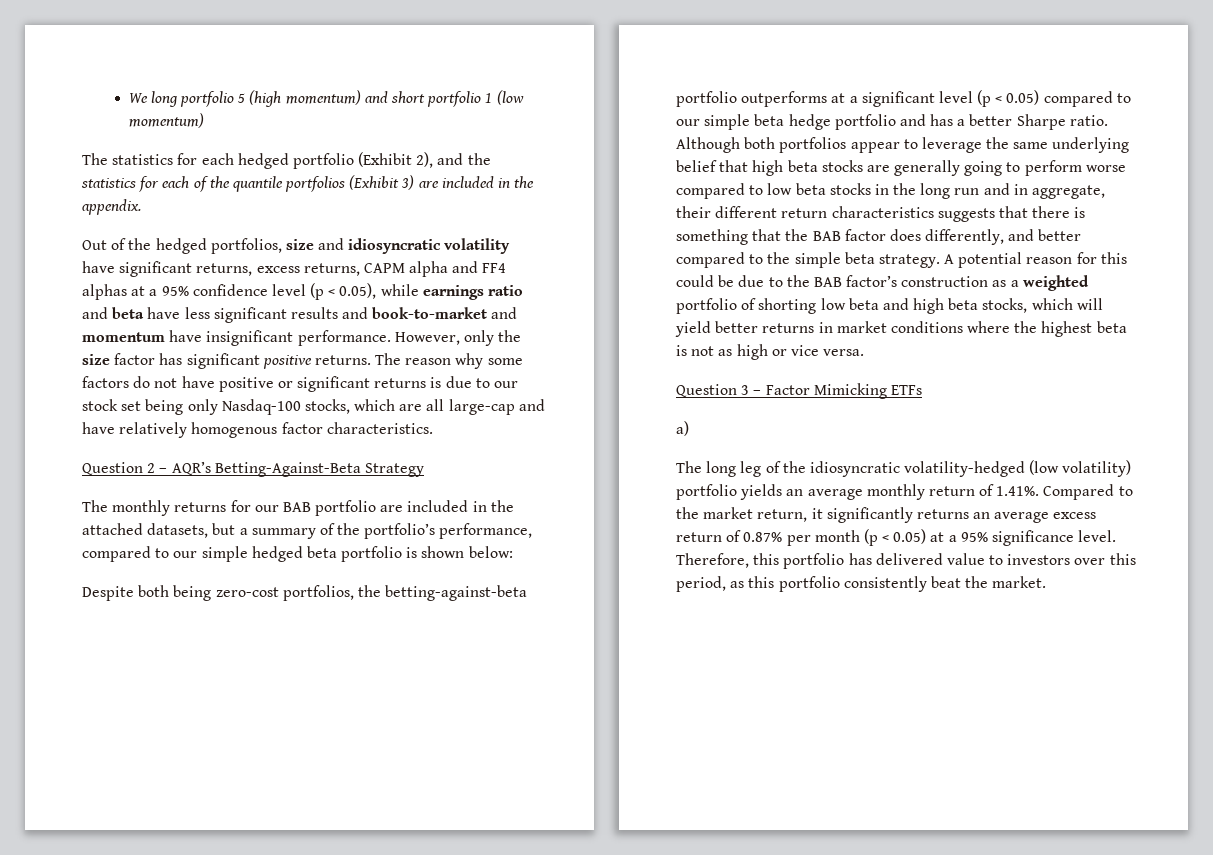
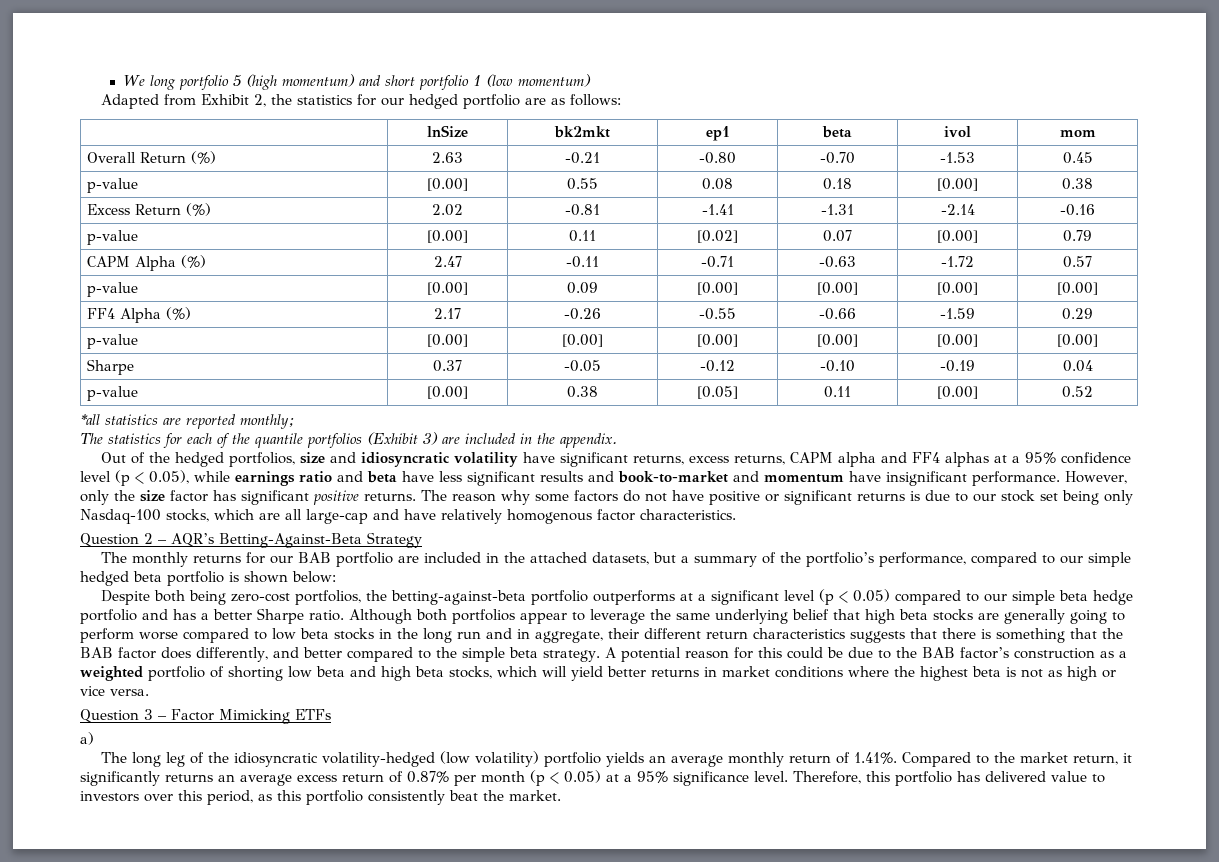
- The statistics for each hedged portfolio (Exhibit 2), and the statistics for each of the quantile portfolios (Exhibit 3) are included in the appendix.
+ Adapted from Exhibit 2, the statistics for our hedged portfolio are as follows:
+ | lnSize | bk2mkt | ep1 | beta | ivol | mom
+ Overall Return (%) | 2.63 | -0.21 | -0.80 | -0.70 | -1.53 | 0.45
+ p-value | [0.00] | 0.55 | 0.08 | 0.18 | [0.00] | 0.38
+ Excess Return (%) | 2.02 | -0.81 | -1.41 | -1.31 | -2.14 | -0.16
+ p-value | [0.00] | 0.11 | [0.02] | 0.07 | [0.00] | 0.79
+ CAPM Alpha (%) | 2.47 | -0.11 | -0.71 | -0.63 | -1.72 | 0.57
+ p-value | [0.00] | 0.09 | [0.00] | [0.00] | [0.00] | [0.00]
+ FF4 Alpha (%) | 2.17 | -0.26 | -0.55 | -0.66 | -1.59 | 0.29
+ p-value | [0.00] | [0.00] | [0.00] | [0.00] | [0.00] | [0.00]
+ Sharpe | 0.37 | -0.05 | -0.12 | -0.10 | -0.19 | 0.04
+ p-value | [0.00] | 0.38 | [0.05] | 0.11 | [0.00] | 0.52
+ *all statistics are reported monthly;
+ The statistics for each of the quantile portfolios (Exhibit 3) are included in the appendix.

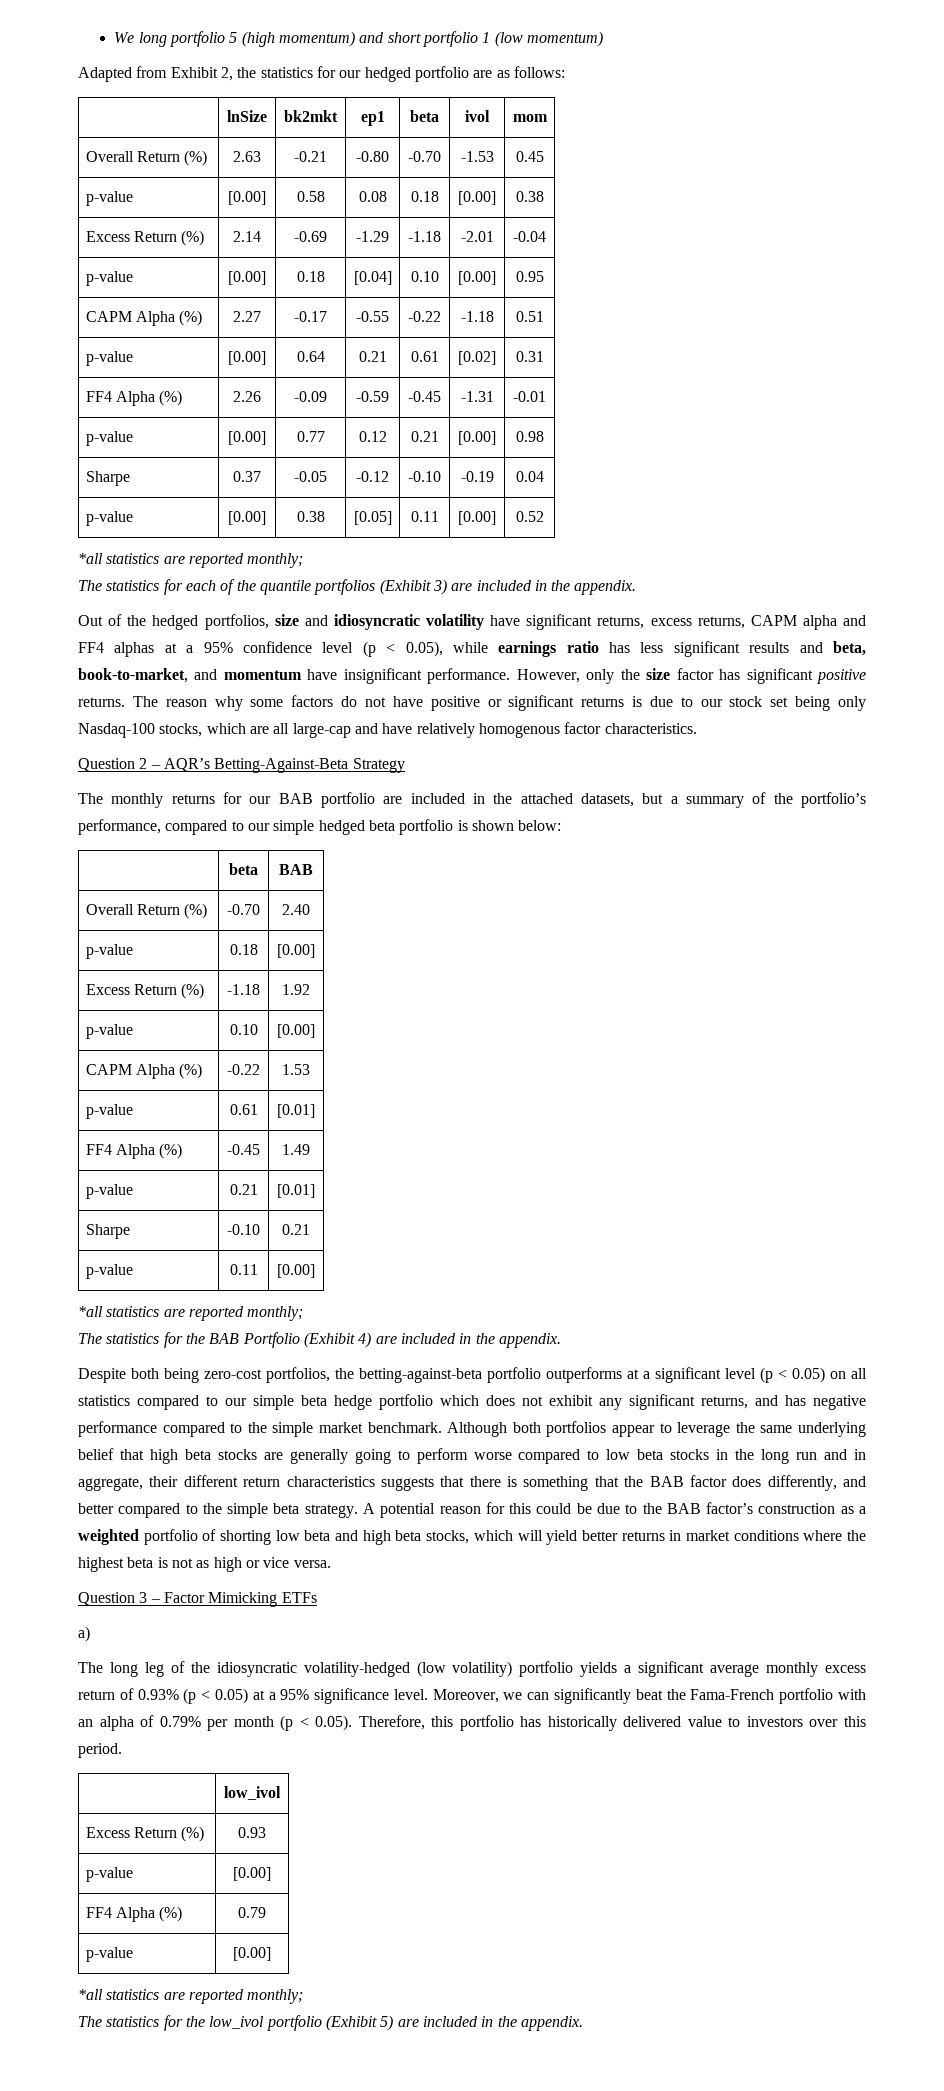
- p-value | [0.00] | 0.55 | 0.08 | 0.18 | [0.00] | 0.38
+ p-value | [0.00] | 0.58 | 0.08 | 0.18 | [0.00] | 0.38
- Excess Return (%) | 2.02 | -0.81 | -1.41 | -1.31 | -2.14 | -0.16
- p-value | [0.00] | 0.11 | [0.02] | 0.07 | [0.00] | 0.79
- CAPM Alpha (%) | 2.47 | -0.11 | -0.71 | -0.63 | -1.72 | 0.57
- p-value | [0.00] | 0.09 | [0.00] | [0.00] | [0.00] | [0.00]
- FF4 Alpha (%) | 2.17 | -0.26 | -0.55 | -0.66 | -1.59 | 0.29
- p-value | [0.00] | [0.00] | [0.00] | [0.00] | [0.00] | [0.00]
+ Excess Return (%) | 2.14 | -0.69 | -1.29 | -1.18 | -2.01 | -0.04
+ p-value | [0.00] | 0.18 | [0.04] | 0.10 | [0.00] | 0.95
+ CAPM Alpha (%) | 2.27 | -0.17 | -0.55 | -0.22 | -1.18 | 0.51
+ p-value | [0.00] | 0.64 | 0.21 | 0.61 | [0.02] | 0.31
+ FF4 Alpha (%) | 2.26 | -0.09 | -0.59 | -0.45 | -1.31 | -0.01
+ p-value | [0.00] | 0.77 | 0.12 | 0.21 | [0.00] | 0.98
- Out of the hedged portfolios, size and idiosyncratic volatility have significant returns, excess returns, CAPM alpha and FF4 alphas at a 95% confidence level (p < 0.05), while earnings ratio and beta have less significant results and book-to-market and momentum have insignificant performance.
+ Out of the hedged portfolios, size and idiosyncratic volatility have significant returns, excess returns, CAPM alpha and FF4 alphas at a 95% confidence level (p < 0.05), while earnings ratio has less significant results and beta, book-to-market, and momentum have insignificant performance.
+ | beta | BAB
+ Overall Return (%) | -0.70 | 2.40
+ p-value | 0.18 | [0.00]
+ Excess Return (%) | -1.18 | 1.92
+ p-value | 0.10 | [0.00]
+ CAPM Alpha (%) | -0.22 | 1.53
+ p-value | 0.61 | [0.01]
+ FF4 Alpha (%) | -0.45 | 1.49
+ p-value | 0.21 | [0.01]
+ Sharpe | -0.10 | 0.21
+ p-value | 0.11 | [0.00]
+ *all statistics are reported monthly;
+ The statistics for the BAB Portfolio (Exhibit 4) are included in the appendix.
- Despite both being zero-cost portfolios, the betting-against-beta portfolio outperforms at a significant level (p < 0.05) compared to our simple beta hedge portfolio and has a better Sharpe ratio.
+ Despite both being zero-cost portfolios, the betting-against-beta portfolio outperforms at a significant level (p < 0.05) on all statistics compared to our simple beta hedge portfolio which does not exhibit any significant returns, and has negative performance compared to the simple market benchmark.
- The long leg of the idiosyncratic volatility-hedged (low volatility) portfolio yields an average monthly return of 1.41%. Compared to the market return, it significantly returns an average excess return of 0.87% per month (p < 0.05) at a 95% significance level.
+ The long leg of the idiosyncratic volatility-hedged (low volatility) portfolio yields a significant average monthly excess return of 0.93% (p < 0.05) at a 95% significance level.
- Therefore, this portfolio has delivered value to investors over this period, as this portfolio consistently beat the market.
+ Moreover, we can significantly beat the Fama-French portfolio with an alpha of 0.79% per month (p < 0.05). Therefore, this portfolio has historically delivered value to investors over this period.
+ | low_ivol
+ Excess Return (%) | 0.93
+ p-value | [0.00]
+ FF4 Alpha (%) | 0.79
+ p-value | [0.00]
+ *all statistics are reported monthly;
+ The statistics for the low_ivol portfolio (Exhibit 5) are included in the appendix.

